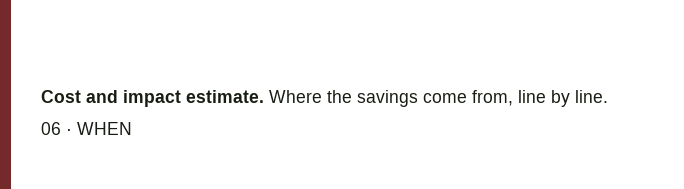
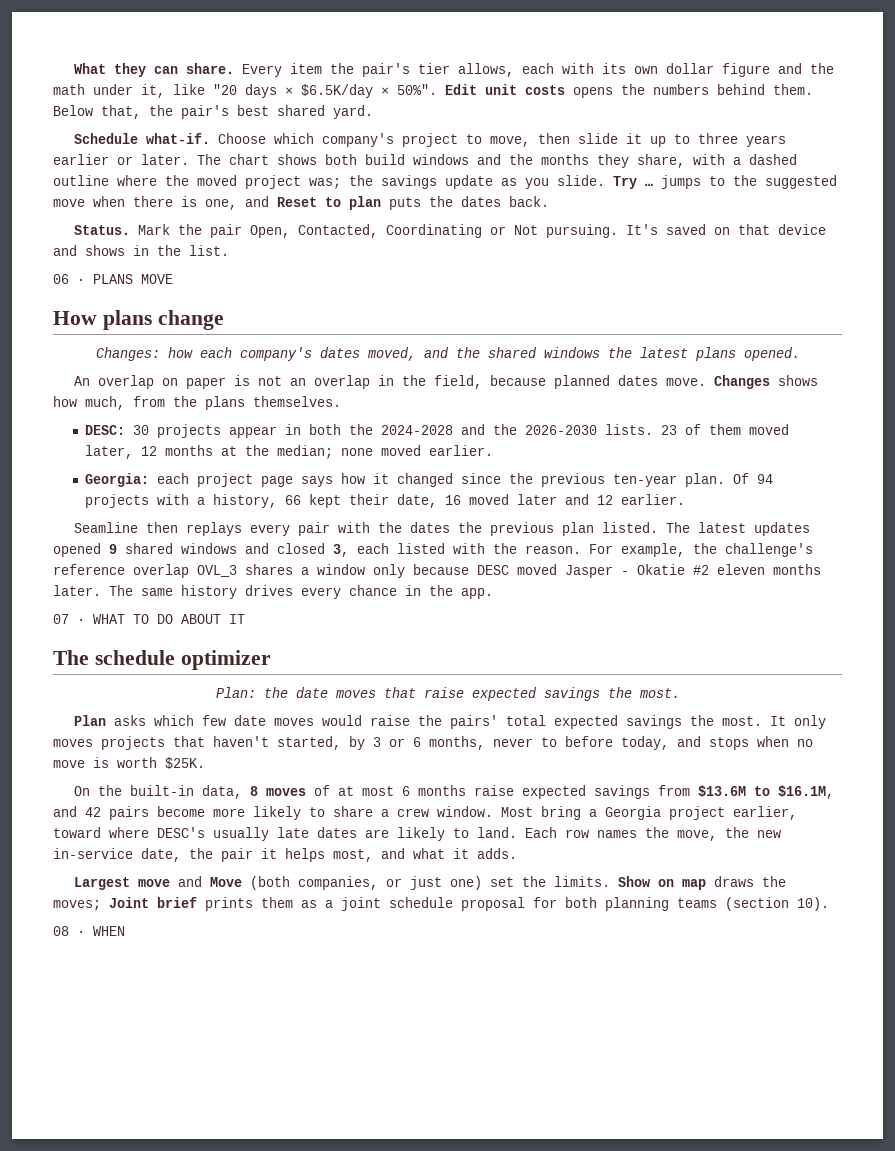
- Cost and impact estimate. Where the savings come from, line by line.
- 06 · WHEN
+ What they can share. Every item the pair's tier allows, each with its own dollar figure and the math under it, like "20 days × $6.5K/day × 50%". Edit unit costs opens the numbers behind them. Below that, the pair's best shared yard.
+ Schedule what-if. Choose which company's project to move, then slide it up to three years earlier or later. The chart shows both build windows and the months they share, with a dashed outline where the moved project was; the savings update as you slide. Try … jumps to the suggested move when there is one, and Reset to plan puts the dates back.
+ Status. Mark the pair Open, Contacted, Coordinating or Not pursuing. It's saved on that device and shows in the list.
+ 06 · PLANS MOVE
+ How plans change
+ Changes: how each company's dates moved, and the shared windows the latest plans opened.
+ An overlap on paper is not an overlap in the field, because planned dates move. Changes shows how much, from the plans themselves.
+ DESC: 30 projects appear in both the 2024-2028 and the 2026-2030 lists. 23 of them moved later, 12 months at the median; none moved earlier.
+ Georgia: each project page says how it changed since the previous ten-year plan. Of 94 projects with a history, 66 kept their date, 16 moved later and 12 earlier.
+ Seamline then replays every pair with the dates the previous plan listed. The latest updates opened 9 shared windows and closed 3, each listed with the reason. For example, the challenge's reference overlap OVL_3 shares a window only because DESC moved Jasper - Okatie #2 eleven months later. The same history drives every chance in the app.
+ 07 · WHAT TO DO ABOUT IT
+ The schedule optimizer
+ Plan: the date moves that raise expected savings the most.
+ Plan asks which few date moves would raise the pairs' total expected savings the most. It only moves projects that haven't started, by 3 or 6 months, never to before today, and stops when no move is worth $25K.
+ On the built-in data, 8 moves of at most 6 months raise expected savings from $13.6M to $16.1M, and 42 pairs become more likely to share a crew window. Most bring a Georgia project earlier, toward where DESC's usually late dates are likely to land. Each row names the move, the new in-service date, the pair it helps most, and what it adds.
+ Largest move and Move (both companies, or just one) set the limits. Show on map draws the moves; Joint brief prints them as a joint schedule proposal for both planning teams (section 10).
+ 08 · WHEN

